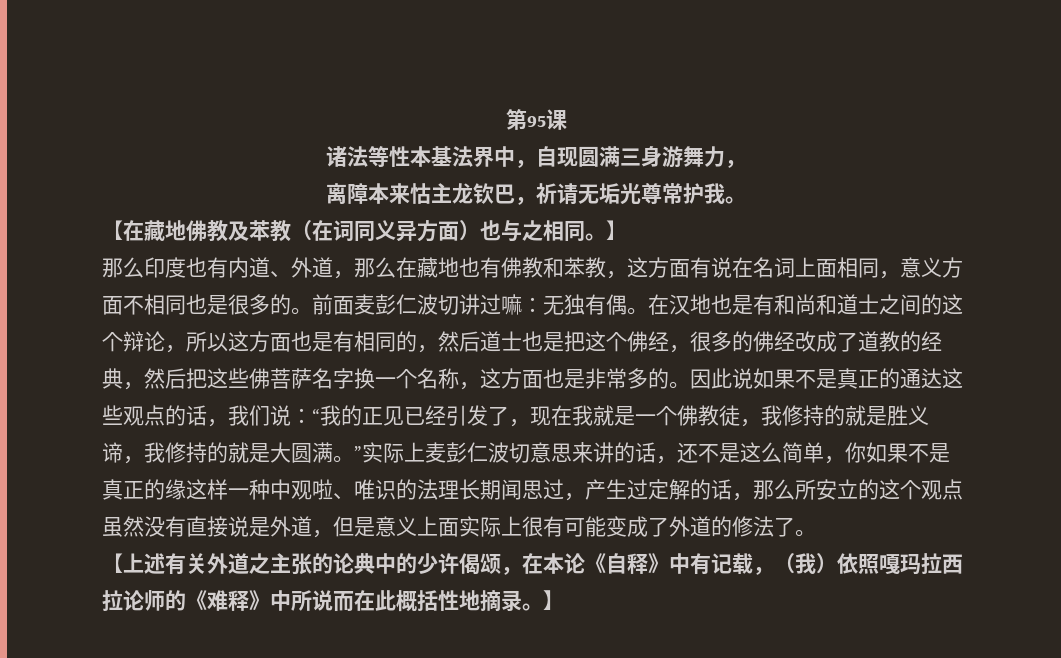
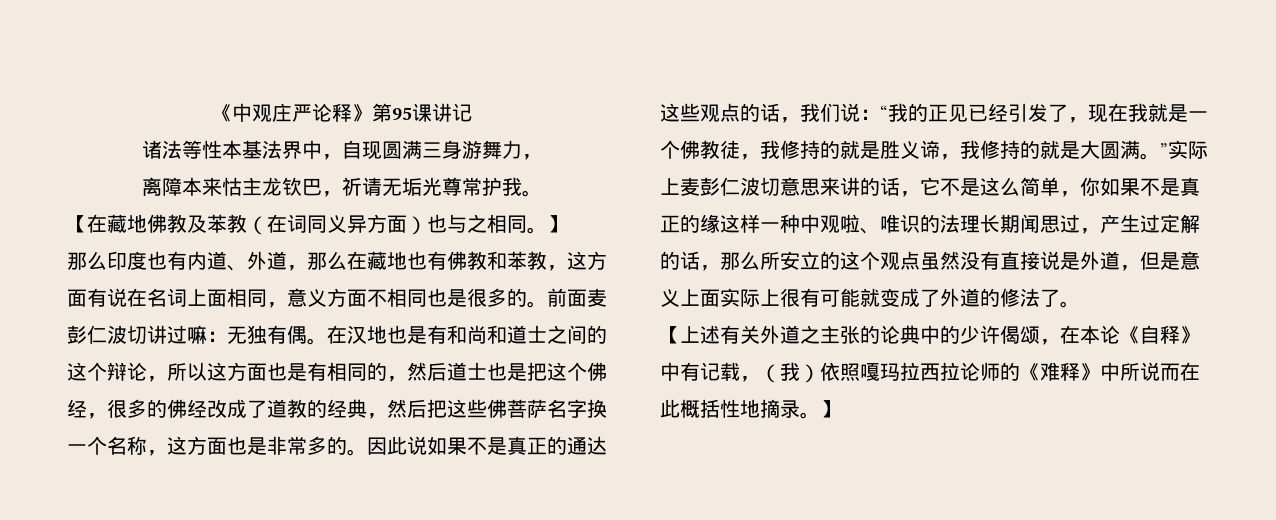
- 第95课
+ 《中观庄严论释》第95课讲记
- “我的正见已经引发了，现在我就是一个佛教徒，我修持的就是胜义谛，我修持的就是大圆满。”实际上麦彭仁波切意思来讲的话，还不是这么简单，你如果不是真正的缘这样一种中观啦、唯识的法理长期闻思过，产生过定解的话，那么所安立的这个观点虽然没有直接说是外道，但是意义上面实际上很有可能变成了外道的修法了。
+ “我的正见已经引发了，现在我就是一个佛教徒，我修持的就是胜义谛，我修持的就是大圆满。”实际上麦彭仁波切意思来讲的话，它不是这么简单，你如果不是真正的缘这样一种中观啦、唯识的法理长期闻思过，产生过定解的话，那么所安立的这个观点虽然没有直接说是外道，但是意义上面实际上很有可能就变成了外道的修法了。

